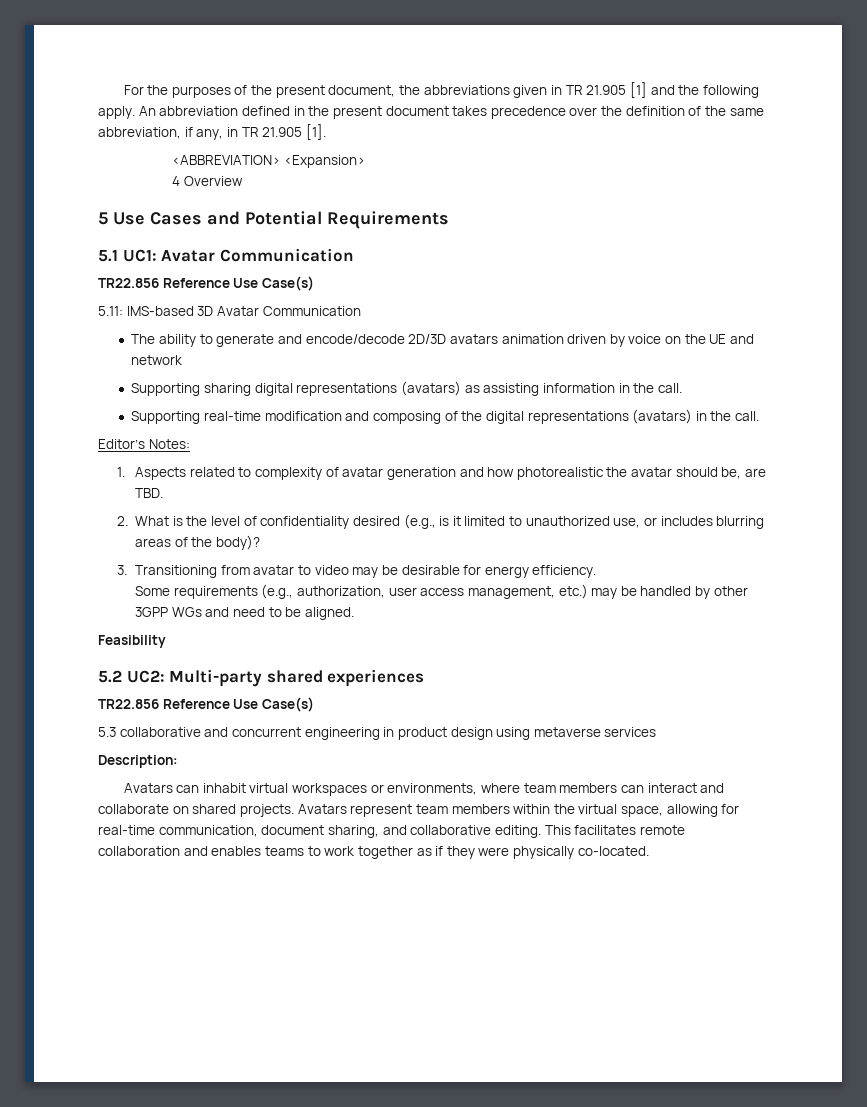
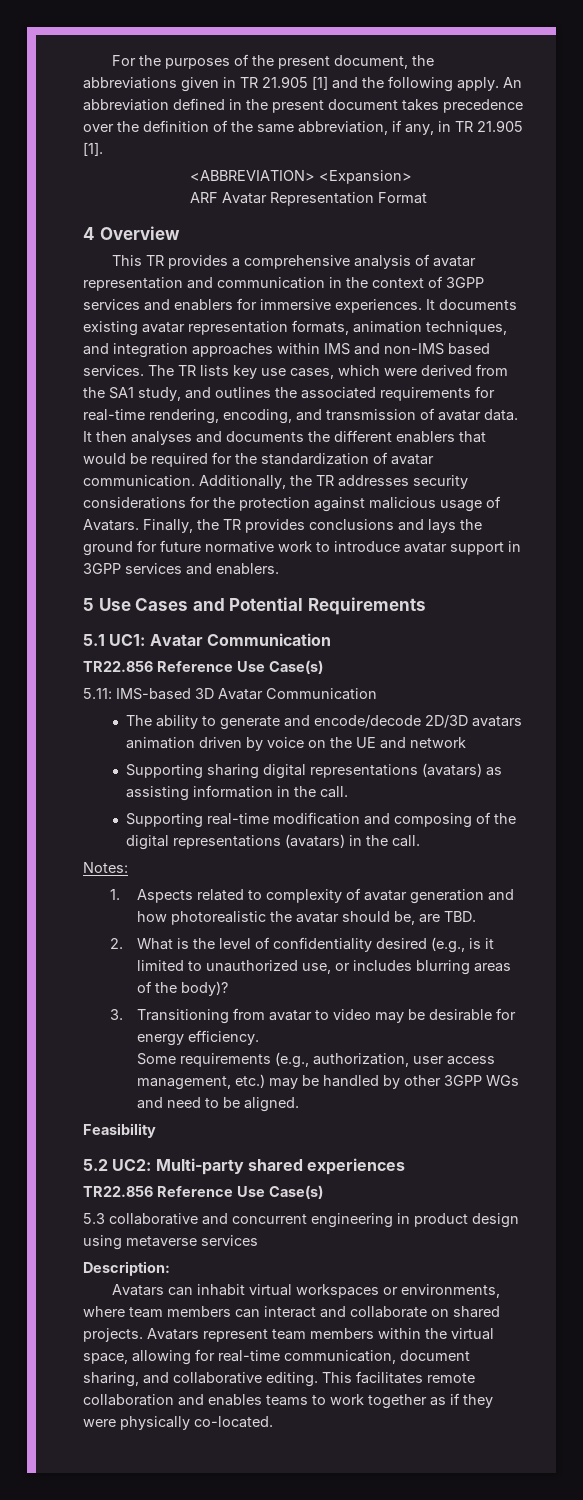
+ ARF Avatar Representation Format
  4 Overview
+ This TR provides a comprehensive analysis of avatar representation and communication in the context of 3GPP services and enablers for immersive experiences. It documents existing avatar representation formats, animation techniques, and integration approaches within IMS and non-IMS based services. The TR lists key use cases, which were derived from the SA1 study, and outlines the associated requirements for real-time rendering, encoding, and transmission of avatar data. It then analyses and documents the different enablers that would be required for the standardization of avatar communication. Additionally, the TR addresses security considerations for the protection against malicious usage of Avatars. Finally, the TR provides conclusions and lays the ground for future normative work to introduce avatar support in 3GPP services and enablers.
- Editor’s Notes:
+ Notes:

